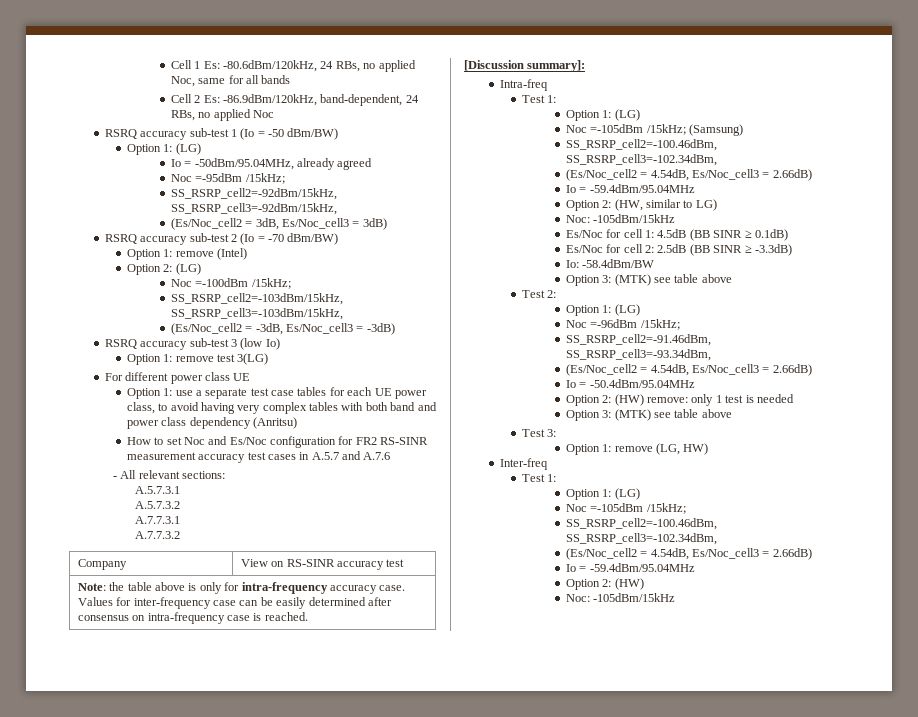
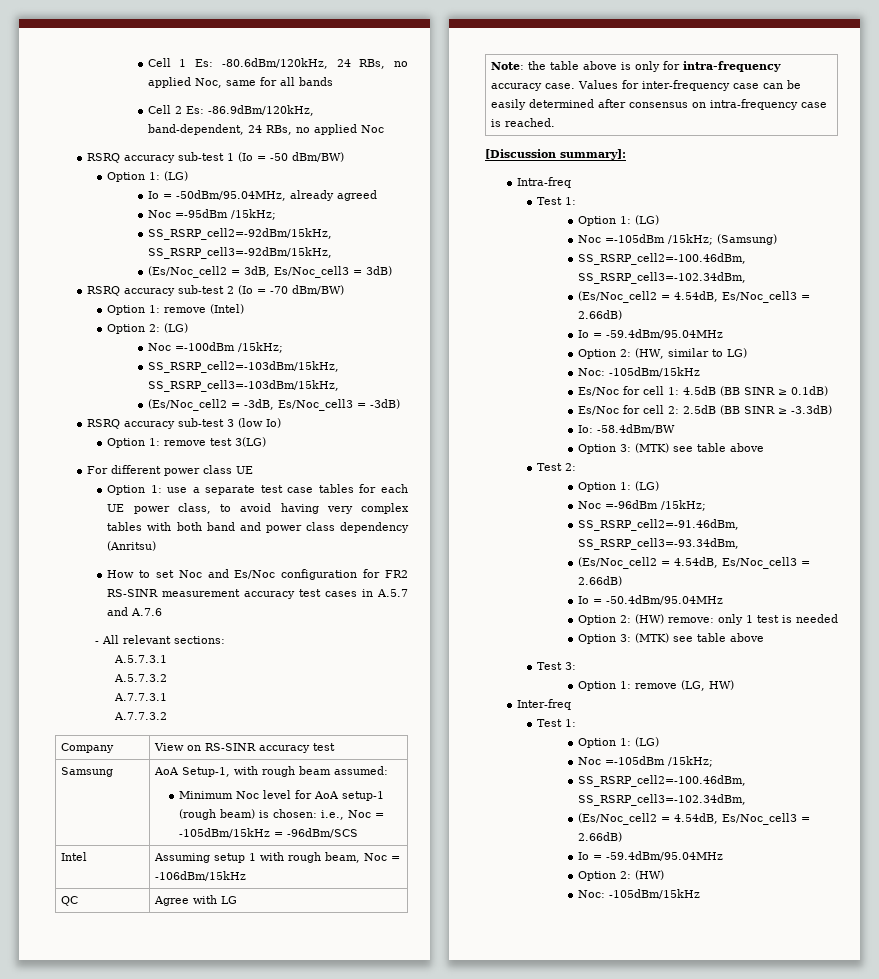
+ Samsung | AoA Setup-1, with rough beam assumed:
+ Minimum Noc level for AoA setup-1 (rough beam) is chosen: i.e., Noc = -105dBm/15kHz = -96dBm/SCS
+ Intel | Assuming setup 1 with rough beam, Noc = -106dBm/15kHz
+ QC | Agree with LG

